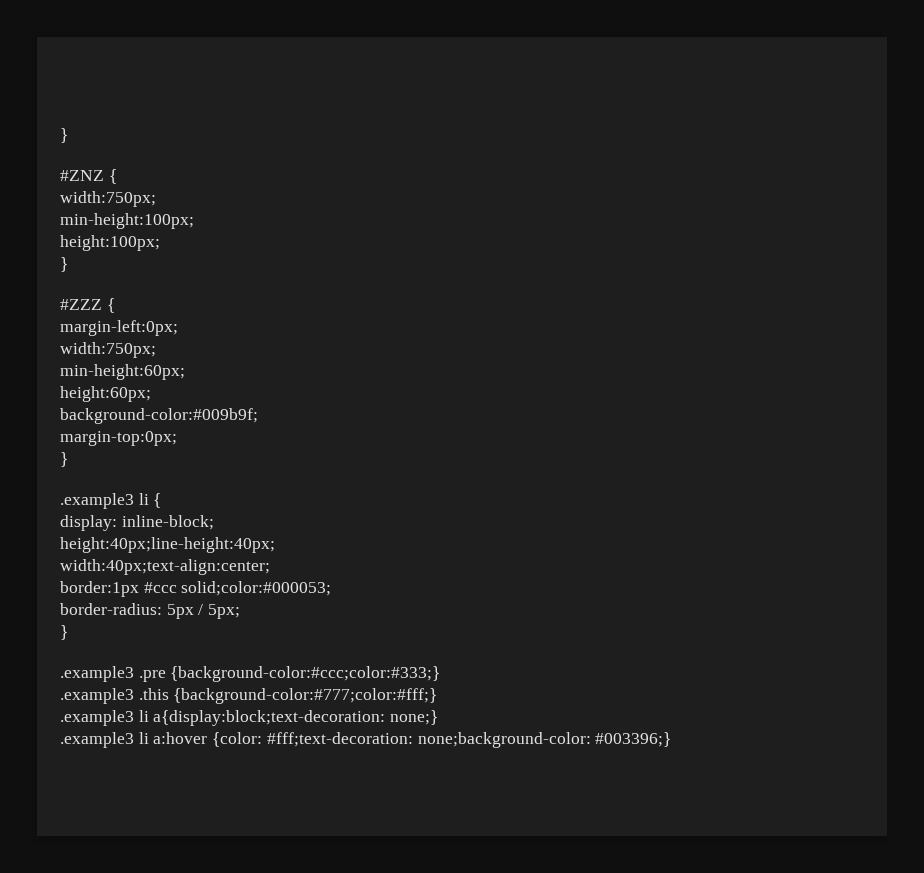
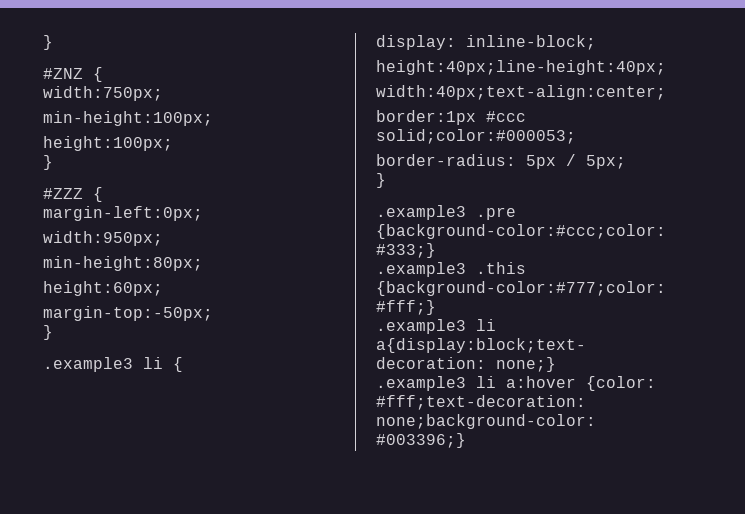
  margin-left:0px;
- width:750px;
- min-height:60px;
+ width:950px;
+ min-height:80px;
- background-color:#009b9f;
- margin-top:0px;
+ margin-top:-50px;

